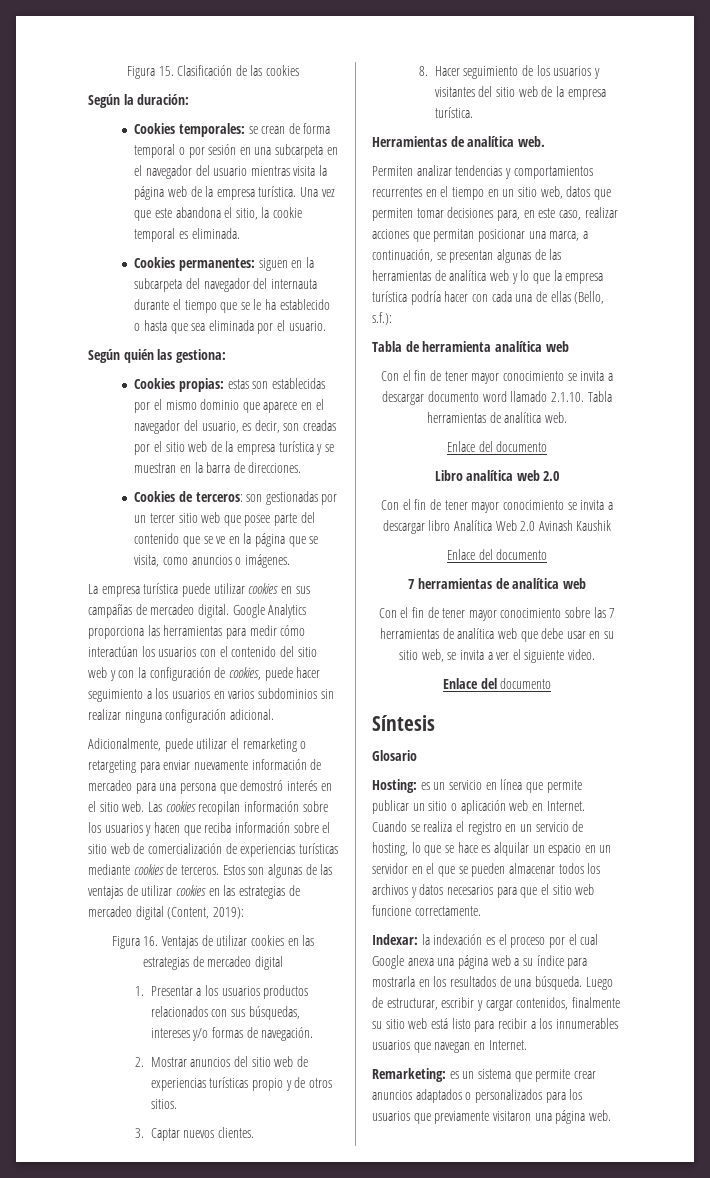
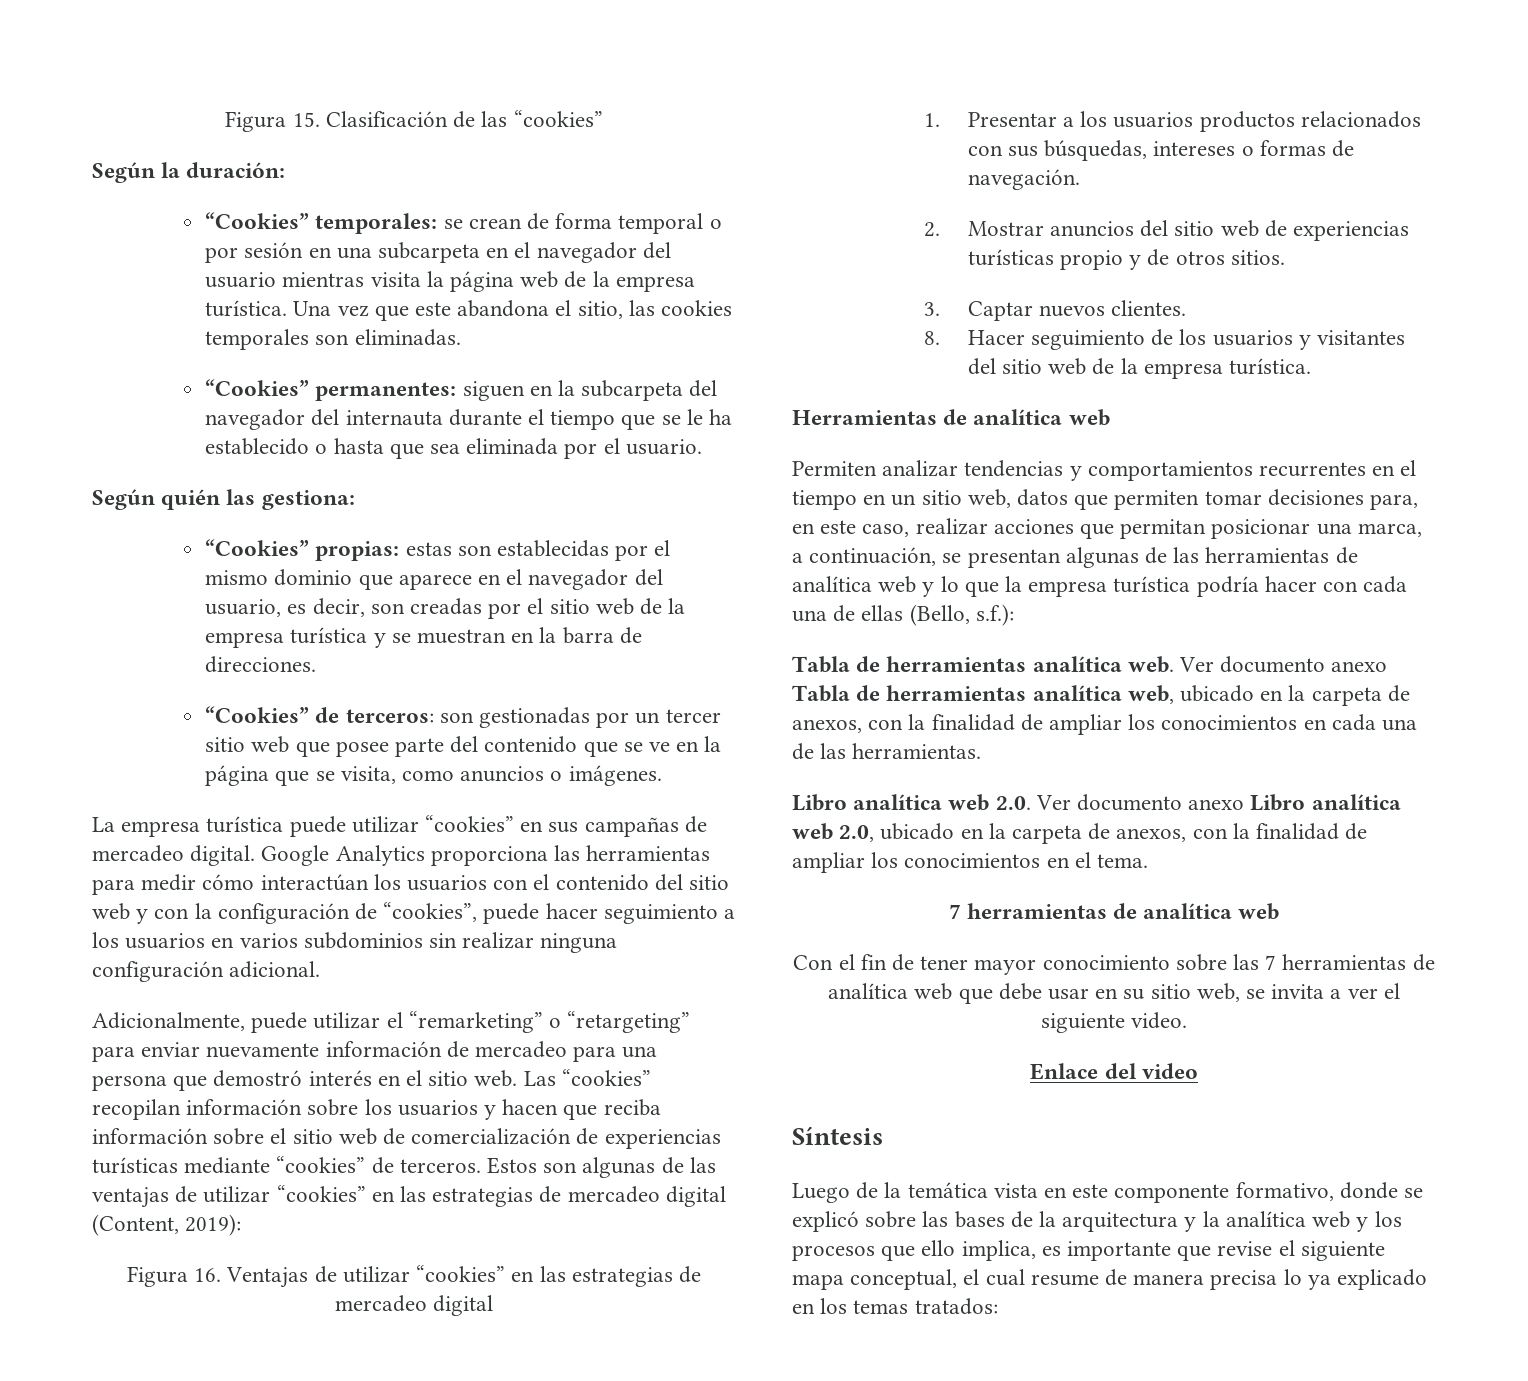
- Figura 15. Clasificación de las cookies
+ Figura 15. Clasificación de las “cookies”
- Cookies temporales: se crean de forma temporal o por sesión en una subcarpeta en el navegador del usuario mientras visita la página web de la empresa turística.
+ “Cookies” temporales: se crean de forma temporal o por sesión en una subcarpeta en el navegador del usuario mientras visita la página web de la empresa turística.
- Una vez que este abandona el sitio, la cookie temporal es eliminada.
- Cookies permanentes: siguen en la subcarpeta del navegador del internauta durante el tiempo que se le ha establecido o hasta que sea eliminada por el usuario.
+ Una vez que este abandona el sitio, las cookies temporales son eliminadas.
+ “Cookies” permanentes: siguen en la subcarpeta del navegador del internauta durante el tiempo que se le ha establecido o hasta que sea eliminada por el usuario.
- Cookies propias: estas son establecidas por el mismo dominio que aparece en el navegador del usuario, es decir, son creadas por el sitio web de la empresa turística y se muestran en la barra de direcciones.
+ “Cookies” propias: estas son establecidas por el mismo dominio que aparece en el navegador del usuario, es decir, son creadas por el sitio web de la empresa turística y se muestran en la barra de direcciones.
- Cookies de terceros: son gestionadas por un tercer sitio web que posee parte del contenido que se ve en la página que se visita, como anuncios o imágenes.
+ “Cookies” de terceros: son gestionadas por un tercer sitio web que posee parte del contenido que se ve en la página que se visita, como anuncios o imágenes.
- La empresa turística puede utilizar cookies en sus campañas de mercadeo digital.
+ La empresa turística puede utilizar “cookies” en sus campañas de mercadeo digital.
- Google Analytics proporciona las herramientas para medir cómo interactúan los usuarios con el contenido del sitio web y con la configuración de cookies, puede hacer seguimiento a los usuarios en varios subdominios sin realizar ninguna configuración adicional.
+ Google Analytics proporciona las herramientas para medir cómo interactúan los usuarios con el contenido del sitio web y con la configuración de “cookies”, puede hacer seguimiento a los usuarios en varios subdominios sin realizar ninguna configuración adicional.
- Adicionalmente, puede utilizar el remarketing o retargeting para enviar nuevamente información de mercadeo para una persona que demostró interés en el sitio web.
+ Adicionalmente, puede utilizar el “remarketing” o “retargeting” para enviar nuevamente información de mercadeo para una persona que demostró interés en el sitio web.
- Las cookies recopilan información sobre los usuarios y hacen que reciba información sobre el sitio web de comercialización de experiencias turísticas mediante cookies de terceros.
+ Las “cookies” recopilan información sobre los usuarios y hacen que reciba información sobre el sitio web de comercialización de experiencias turísticas mediante “cookies” de terceros.
- Estos son algunas de las ventajas de utilizar cookies en las estrategias de mercadeo digital (Content, 2019):
+ Estos son algunas de las ventajas de utilizar “cookies” en las estrategias de mercadeo digital (Content, 2019):
- Figura 16. Ventajas de utilizar cookies en las estrategias de mercadeo digital
+ Figura 16. Ventajas de utilizar “cookies” en las estrategias de mercadeo digital
- 1. Presentar a los usuarios productos relacionados con sus búsquedas, intereses y/o formas de navegación.
+ 1. Presentar a los usuarios productos relacionados con sus búsquedas, intereses o formas de navegación.
- Herramientas de analítica web.
+ Herramientas de analítica web
- Tabla de herramienta analítica web
- Con el fin de tener mayor conocimiento se invita a descargar documento word llamado 2.1.10. Tabla herramientas de analítica web.
- Enlace del documento
- Libro analítica web 2.0
- Con el fin de tener mayor conocimiento se invita a descargar libro Analítica Web 2.0 Avinash Kaushik
- Enlace del documento
+ Tabla de herramientas analítica web. Ver documento anexo Tabla de herramientas analítica web, ubicado en la carpeta de anexos, con la finalidad de ampliar los conocimientos en cada una de las herramientas.
+ Libro analítica web 2.0. Ver documento anexo Libro analítica web 2.0, ubicado en la carpeta de anexos, con la finalidad de ampliar los conocimientos en el tema.
  Con el fin de tener mayor conocimiento sobre las 7 herramientas de analítica web que debe usar en su sitio web, se invita a ver el siguiente video.
- Enlace del documento
+ Enlace del video
- Glosario
- Hosting: es un servicio en línea que permite publicar un sitio o aplicación web en Internet. Cuando se realiza el registro en un servicio de hosting, lo que se hace es alquilar un espacio en un servidor en el que se pueden almacenar todos los archivos y datos necesarios para que el sitio web funcione correctamente.
- Indexar: la indexación es el proceso por el cual Google anexa una página web a su índice para mostrarla en los resultados de una búsqueda. Luego de estructurar, escribir y cargar contenidos, finalmente su sitio web está listo para recibir a los innumerables usuarios que navegan en Internet.
- Remarketing: es un sistema que permite crear anuncios adaptados o personalizados para los usuarios que previamente visitaron una página web.
+ Luego de la temática vista en este componente formativo, donde se explicó sobre las bases de la arquitectura y la analítica web y los procesos que ello implica, es importante que revise el siguiente mapa conceptual, el cual resume de manera precisa lo ya explicado en los temas tratados:

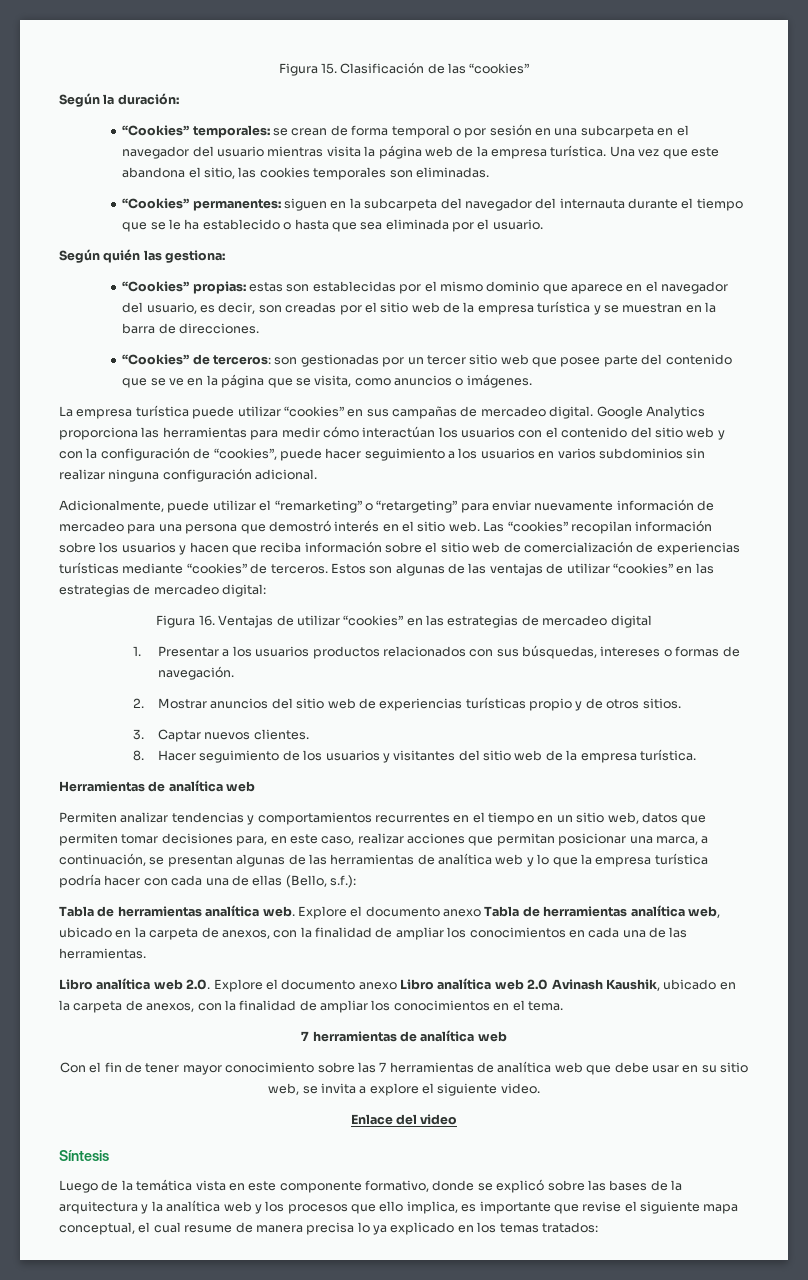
- Estos son algunas de las ventajas de utilizar “cookies” en las estrategias de mercadeo digital (Content, 2019):
+ Estos son algunas de las ventajas de utilizar “cookies” en las estrategias de mercadeo digital:
- Ver documento anexo Tabla de herramientas analítica web, ubicado en la carpeta de anexos, con la finalidad de ampliar los conocimientos en cada una de las herramientas.
+ Explore el documento anexo Tabla de herramientas analítica web, ubicado en la carpeta de anexos, con la finalidad de ampliar los conocimientos en cada una de las herramientas.
- Libro analítica web 2.0. Ver documento anexo Libro analítica web 2.0, ubicado en la carpeta de anexos, con la finalidad de ampliar los conocimientos en el tema.
+ Libro analítica web 2.0. Explore el documento anexo Libro analítica web 2.0 Avinash Kaushik, ubicado en la carpeta de anexos, con la finalidad de ampliar los conocimientos en el tema.
- Con el fin de tener mayor conocimiento sobre las 7 herramientas de analítica web que debe usar en su sitio web, se invita a ver el siguiente video.
+ Con el fin de tener mayor conocimiento sobre las 7 herramientas de analítica web que debe usar en su sitio web, se invita a explore el siguiente video.

